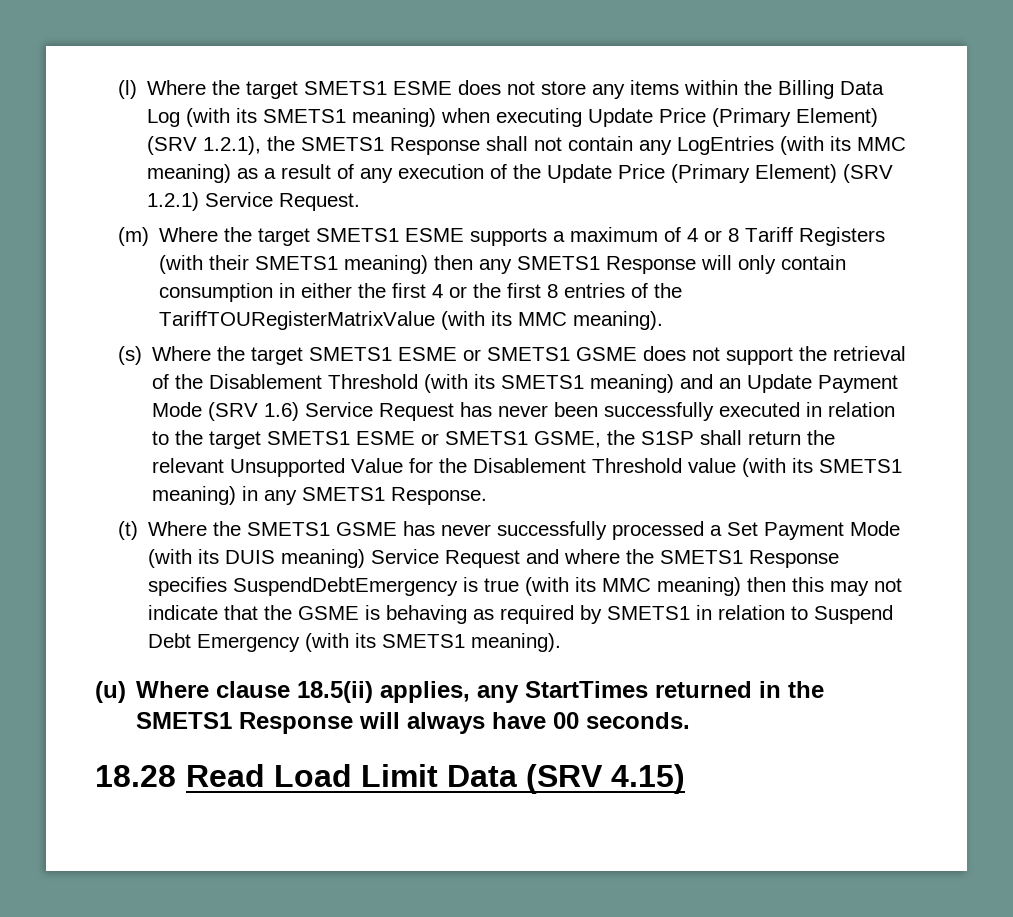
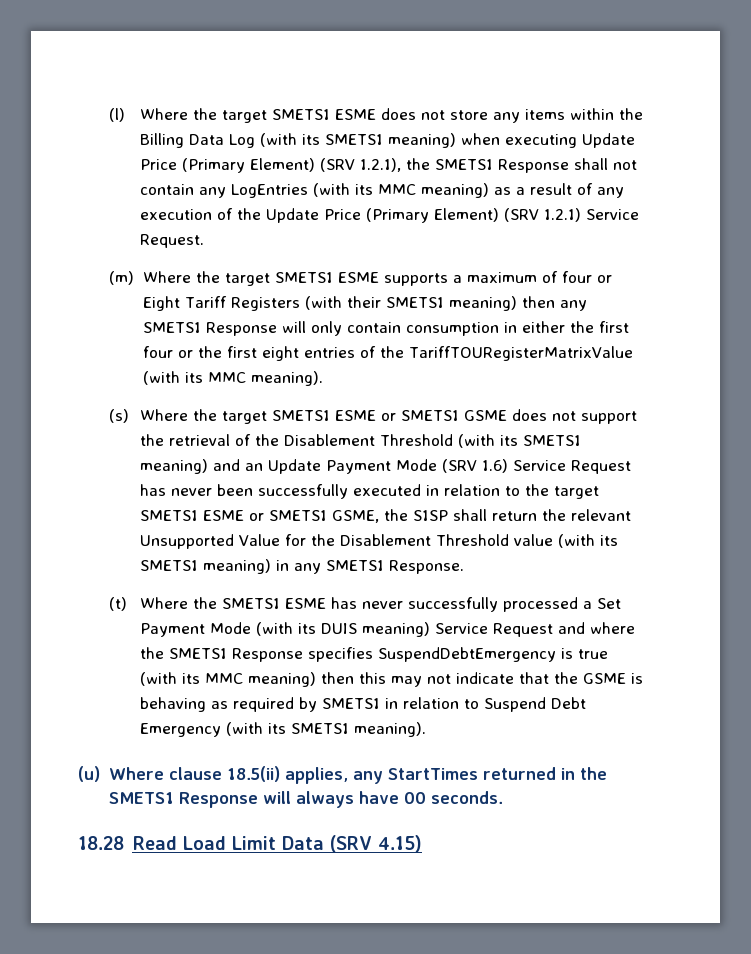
- (m) Where the target SMETS1 ESME supports a maximum of 4 or 8 Tariff Registers (with their SMETS1 meaning) then any SMETS1 Response will only contain consumption in either the first 4 or the first 8 entries of the TariffTOURegisterMatrixValue (with its MMC meaning).
+ (m) Where the target SMETS1 ESME supports a maximum of four or Eight Tariff Registers (with their SMETS1 meaning) then any SMETS1 Response will only contain consumption in either the first four or the first eight entries of the TariffTOURegisterMatrixValue (with its MMC meaning).
- (t) Where the SMETS1 GSME has never successfully processed a Set Payment Mode (with its DUIS meaning) Service Request and where the SMETS1 Response specifies SuspendDebtEmergency is true (with its MMC meaning) then this may not indicate that the GSME is behaving as required by SMETS1 in relation to Suspend Debt Emergency (with its SMETS1 meaning).
+ (t) Where the SMETS1 ESME has never successfully processed a Set Payment Mode (with its DUIS meaning) Service Request and where the SMETS1 Response specifies SuspendDebtEmergency is true (with its MMC meaning) then this may not indicate that the GSME is behaving as required by SMETS1 in relation to Suspend Debt Emergency (with its SMETS1 meaning).

